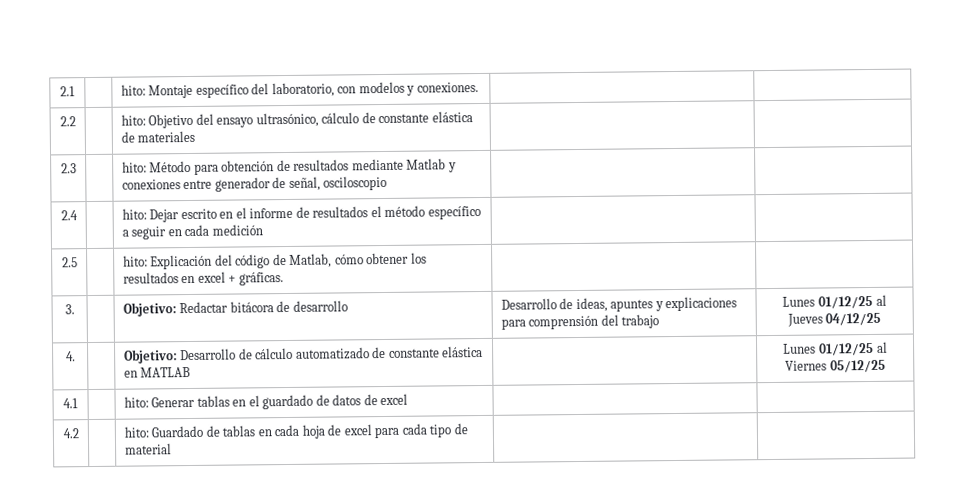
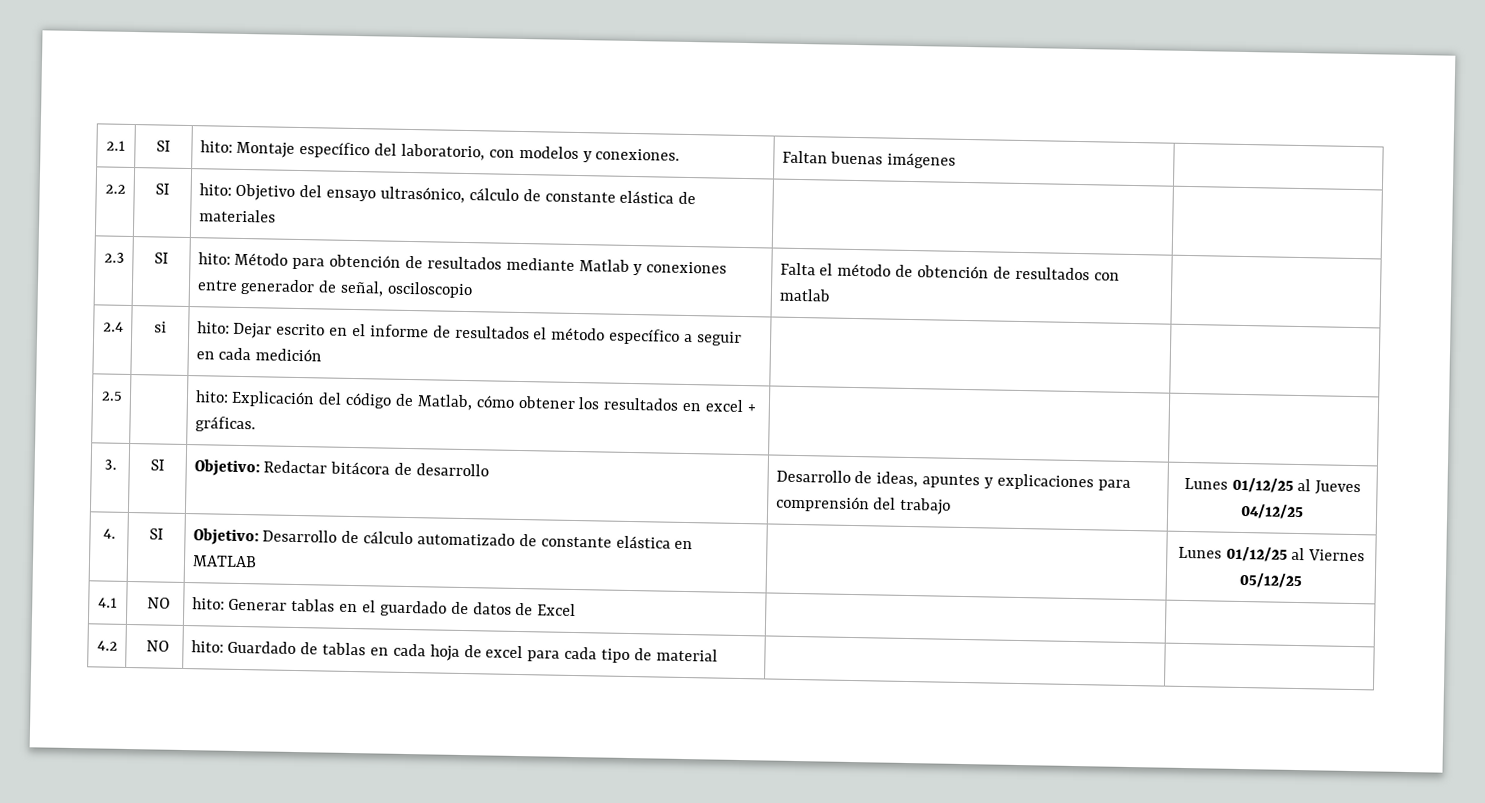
- 2.1 | | hito: Montaje específico del laboratorio, con modelos y conexiones. | |
+ 2.1 | SI | hito: Montaje específico del laboratorio, con modelos y conexiones. | Faltan buenas imágenes |
- 2.2 | | hito: Objetivo del ensayo ultrasónico, cálculo de constante elástica de materiales | |
+ 2.2 | SI | hito: Objetivo del ensayo ultrasónico, cálculo de constante elástica de materiales | |
- 2.3 | | hito: Método para obtención de resultados mediante Matlab y conexiones entre generador de señal, osciloscopio | |
+ 2.3 | SI | hito: Método para obtención de resultados mediante Matlab y conexiones entre generador de señal, osciloscopio | Falta el método de obtención de resultados con matlab |
- 2.4 | | hito: Dejar escrito en el informe de resultados el método específico a seguir en cada medición | |
+ 2.4 | si | hito: Dejar escrito en el informe de resultados el método específico a seguir en cada medición | |
- 3. | | Objetivo: Redactar bitácora de desarrollo | Desarrollo de ideas, apuntes y explicaciones para comprensión del trabajo | Lunes 01/12/25 al Jueves 04/12/25
+ 3. | SI | Objetivo: Redactar bitácora de desarrollo | Desarrollo de ideas, apuntes y explicaciones para comprensión del trabajo | Lunes 01/12/25 al Jueves 04/12/25
- 4. | | Objetivo: Desarrollo de cálculo automatizado de constante elástica en MATLAB | | Lunes 01/12/25 al Viernes 05/12/25
+ 4. | SI | Objetivo: Desarrollo de cálculo automatizado de constante elástica en MATLAB | | Lunes 01/12/25 al Viernes 05/12/25
- 4.1 | | hito: Generar tablas en el guardado de datos de excel | |
+ 4.1 | NO | hito: Generar tablas en el guardado de datos de Excel | |
- 4.2 | | hito: Guardado de tablas en cada hoja de excel para cada tipo de material | |
+ 4.2 | NO | hito: Guardado de tablas en cada hoja de excel para cada tipo de material | |

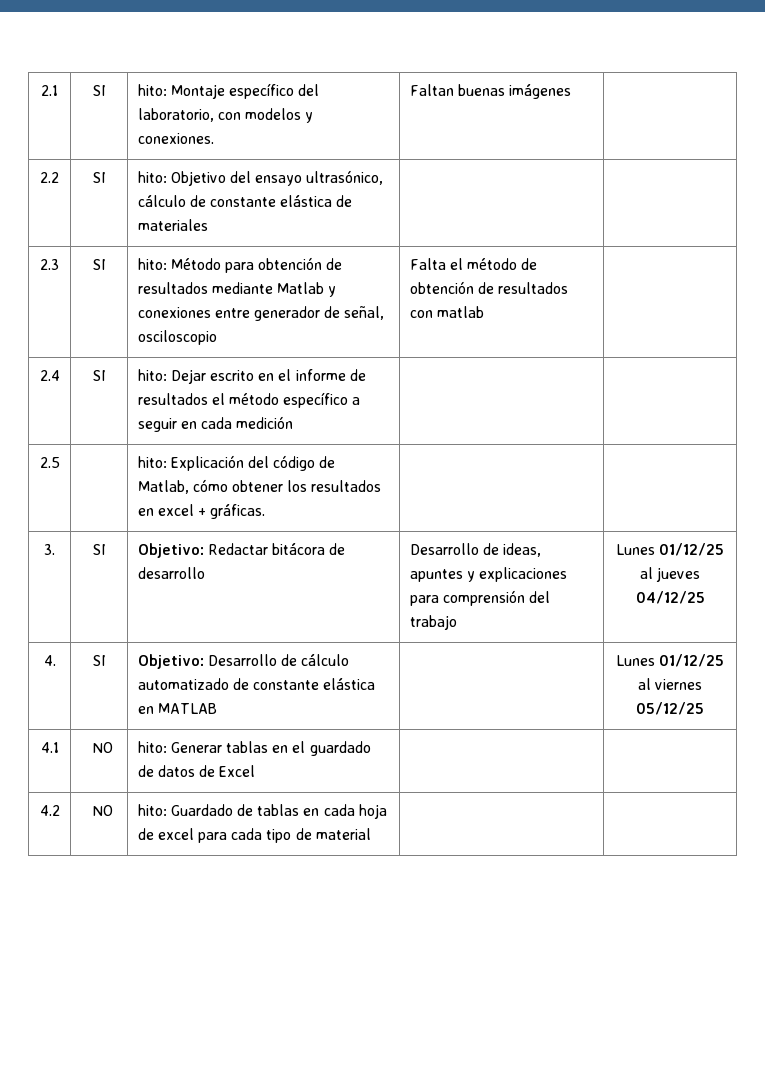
- 2.4 | si | hito: Dejar escrito en el informe de resultados el método específico a seguir en cada medición | |
+ 2.4 | SI | hito: Dejar escrito en el informe de resultados el método específico a seguir en cada medición | |
- 3. | SI | Objetivo: Redactar bitácora de desarrollo | Desarrollo de ideas, apuntes y explicaciones para comprensión del trabajo | Lunes 01/12/25 al Jueves 04/12/25
+ 3. | SI | Objetivo: Redactar bitácora de desarrollo | Desarrollo de ideas, apuntes y explicaciones para comprensión del trabajo | Lunes 01/12/25 al jueves 04/12/25
- 4. | SI | Objetivo: Desarrollo de cálculo automatizado de constante elástica en MATLAB | | Lunes 01/12/25 al Viernes 05/12/25
+ 4. | SI | Objetivo: Desarrollo de cálculo automatizado de constante elástica en MATLAB | | Lunes 01/12/25 al viernes 05/12/25

